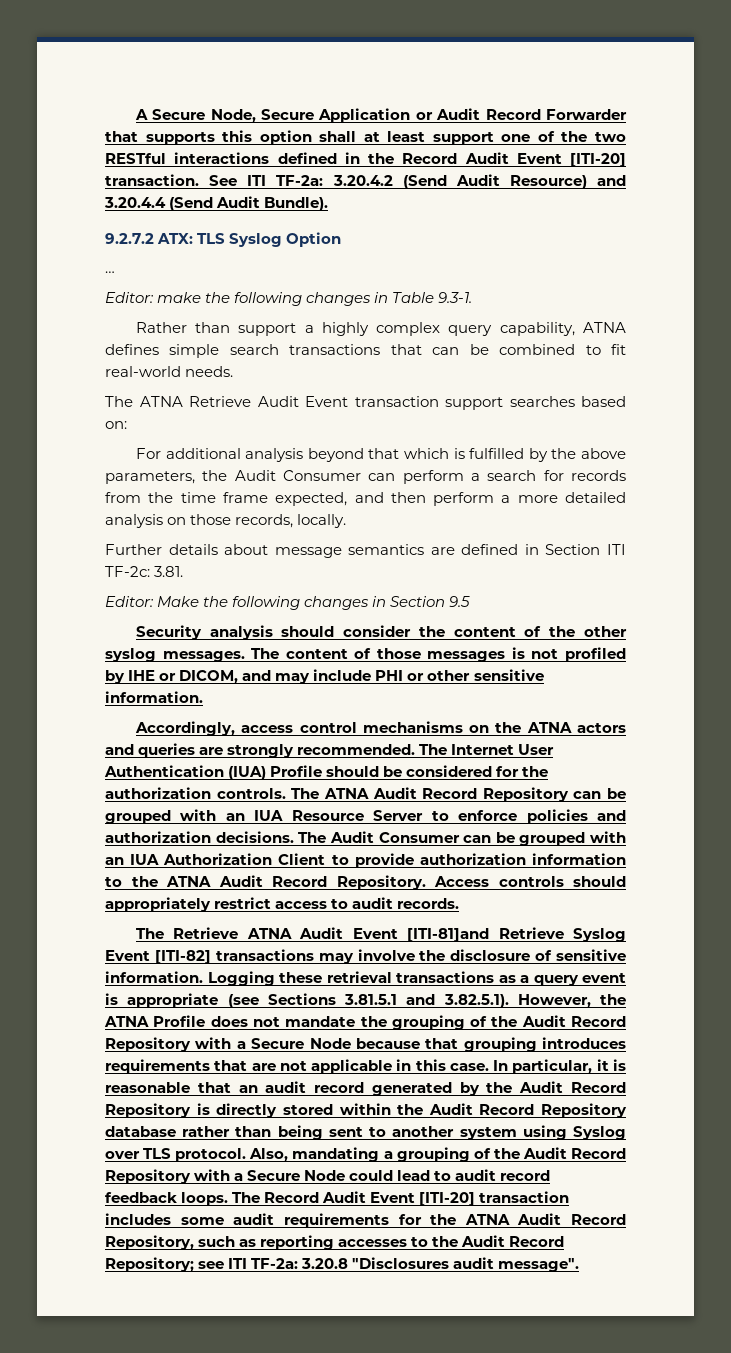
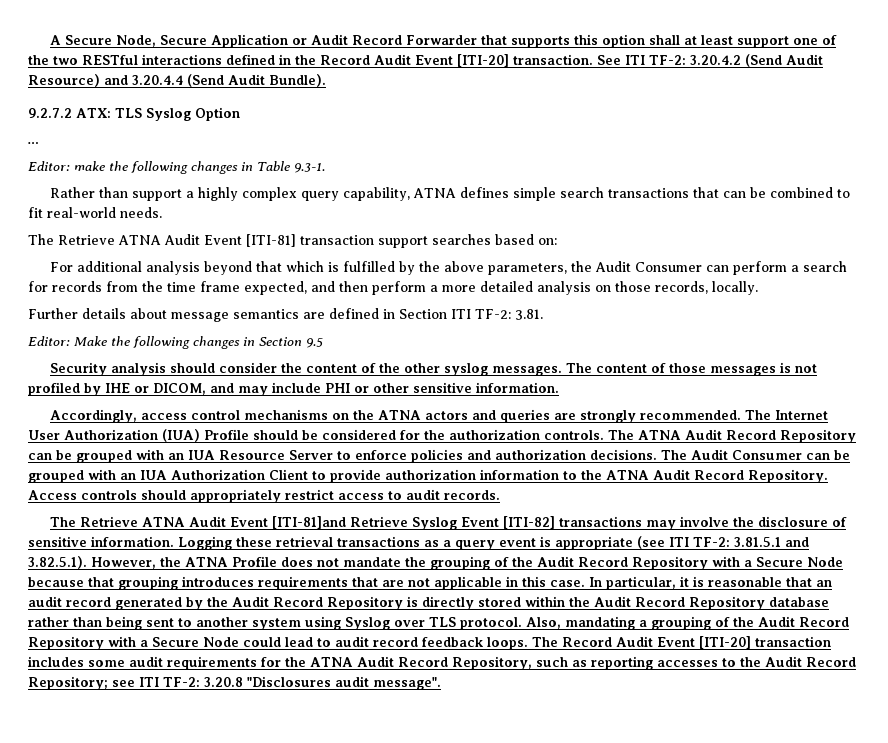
- See ITI TF-2a: 3.20.4.2 (Send Audit Resource) and 3.20.4.4 (Send Audit Bundle).
+ See ITI TF-2: 3.20.4.2 (Send Audit Resource) and 3.20.4.4 (Send Audit Bundle).
- The ATNA Retrieve Audit Event transaction support searches based on:
+ The Retrieve ATNA Audit Event [ITI-81] transaction support searches based on:
- Further details about message semantics are defined in Section ITI TF-2c: 3.81.
+ Further details about message semantics are defined in Section ITI TF-2: 3.81.
- The Internet User Authentication (IUA) Profile should be considered for the authorization controls.
+ The Internet User Authorization (IUA) Profile should be considered for the authorization controls.
- Logging these retrieval transactions as a query event is appropriate (see Sections 3.81.5.1 and 3.82.5.1). However, the ATNA Profile does not mandate the grouping of the Audit Record Repository with a Secure Node because that grouping introduces requirements that are not applicable in this case.
+ Logging these retrieval transactions as a query event is appropriate (see ITI TF-2: 3.81.5.1 and 3.82.5.1). However, the ATNA Profile does not mandate the grouping of the Audit Record Repository with a Secure Node because that grouping introduces requirements that are not applicable in this case.
- The Record Audit Event [ITI-20] transaction includes some audit requirements for the ATNA Audit Record Repository, such as reporting accesses to the Audit Record Repository; see ITI TF-2a: 3.20.8 "Disclosures audit message".
+ The Record Audit Event [ITI-20] transaction includes some audit requirements for the ATNA Audit Record Repository, such as reporting accesses to the Audit Record Repository; see ITI TF-2: 3.20.8 "Disclosures audit message".

